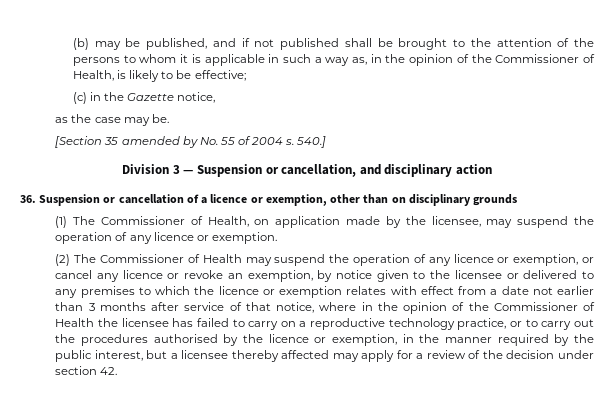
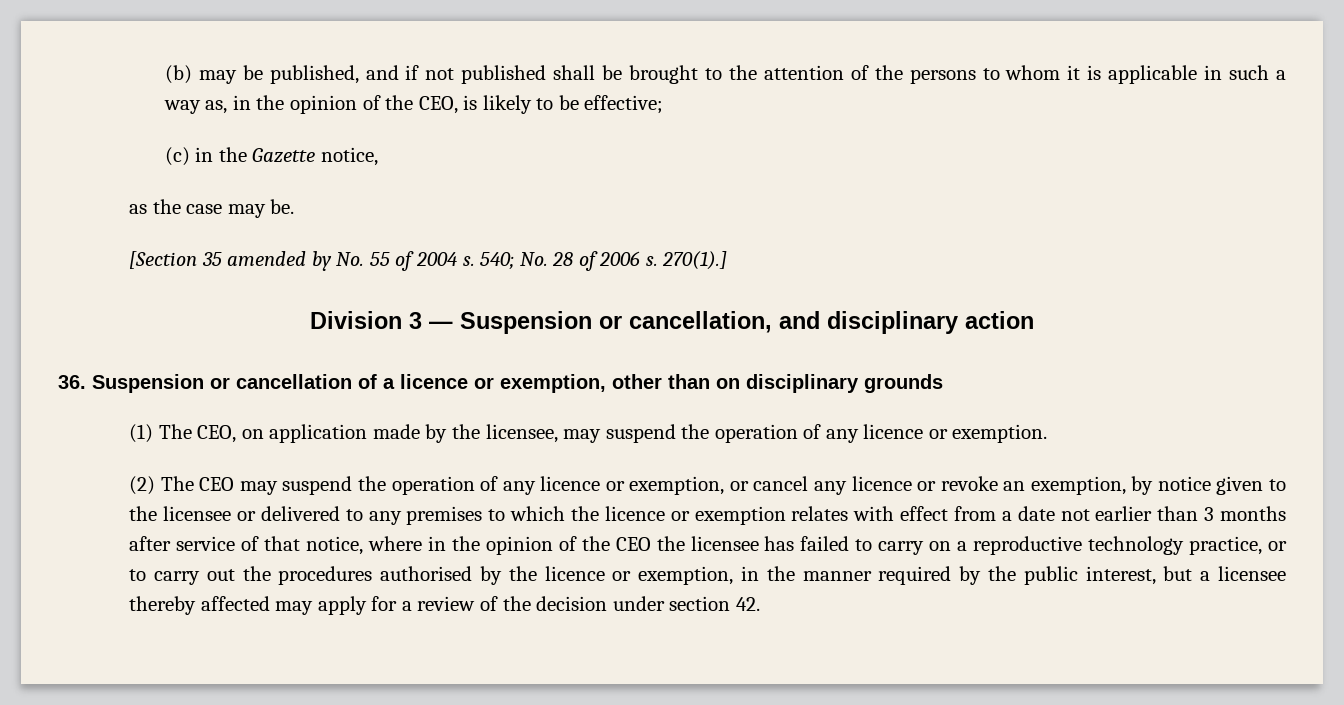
- (b) may be published, and if not published shall be brought to the attention of the persons to whom it is applicable in such a way as, in the opinion of the Commissioner of Health, is likely to be effective;
+ (b) may be published, and if not published shall be brought to the attention of the persons to whom it is applicable in such a way as, in the opinion of the CEO, is likely to be effective;
- 540.]
+ 540; No. 28 of 2006 s. 270(1).]
- (1) The Commissioner of Health, on application made by the licensee, may suspend the operation of any licence or exemption.
+ (1) The CEO, on application made by the licensee, may suspend the operation of any licence or exemption.
- (2) The Commissioner of Health may suspend the operation of any licence or exemption, or cancel any licence or revoke an exemption, by notice given to the licensee or delivered to any premises to which the licence or exemption relates with effect from a date not earlier than 3 months after service of that notice, where in the opinion of the Commissioner of Health the licensee has failed to carry on a reproductive technology practice, or to carry out the procedures authorised by the licence or exemption, in the manner required by the public interest, but a licensee thereby affected may apply for a review of the decision under section 42.
+ (2) The CEO may suspend the operation of any licence or exemption, or cancel any licence or revoke an exemption, by notice given to the licensee or delivered to any premises to which the licence or exemption relates with effect from a date not earlier than 3 months after service of that notice, where in the opinion of the CEO the licensee has failed to carry on a reproductive technology practice, or to carry out the procedures authorised by the licence or exemption, in the manner required by the public interest, but a licensee thereby affected may apply for a review of the decision under section 42.

